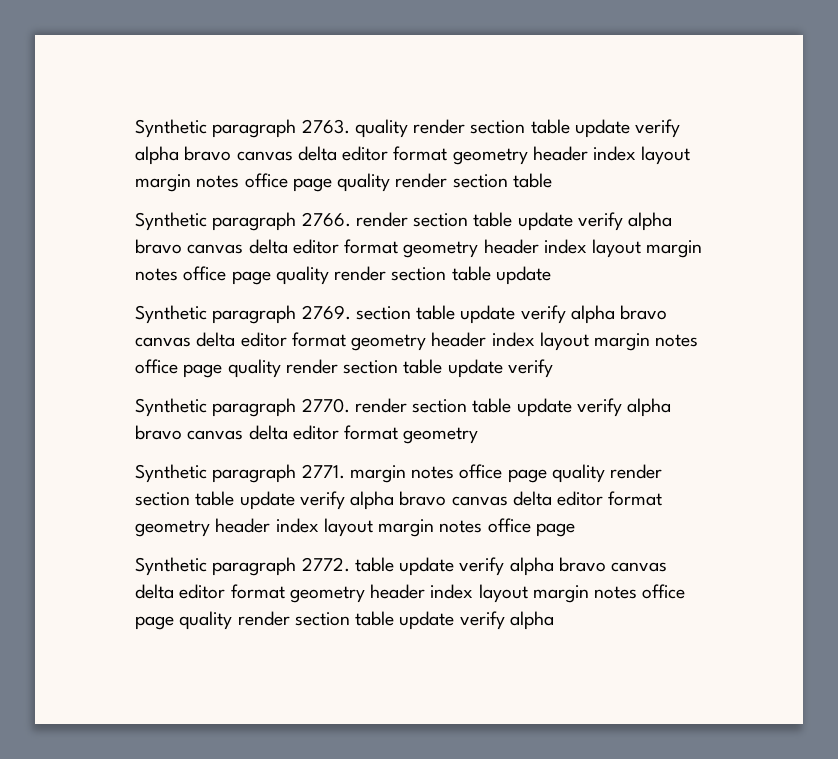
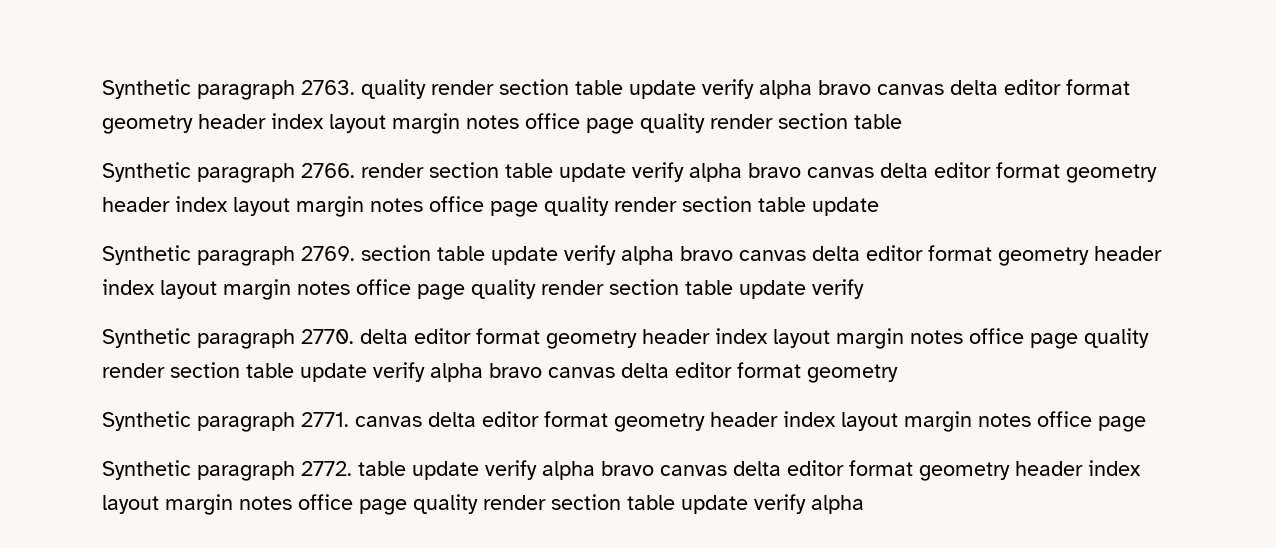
- Synthetic paragraph 2770. render section table update verify alpha bravo canvas delta editor format geometry
+ Synthetic paragraph 2770. delta editor format geometry header index layout margin notes office page quality render section table update verify alpha bravo canvas delta editor format geometry
- Synthetic paragraph 2771. margin notes office page quality render section table update verify alpha bravo canvas delta editor format geometry header index layout margin notes office page
+ Synthetic paragraph 2771. canvas delta editor format geometry header index layout margin notes office page

